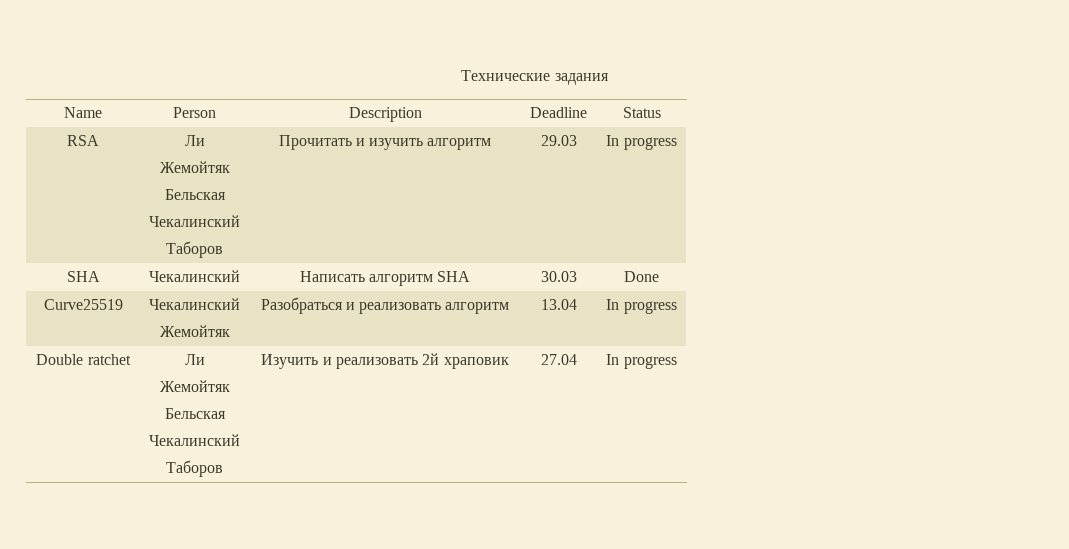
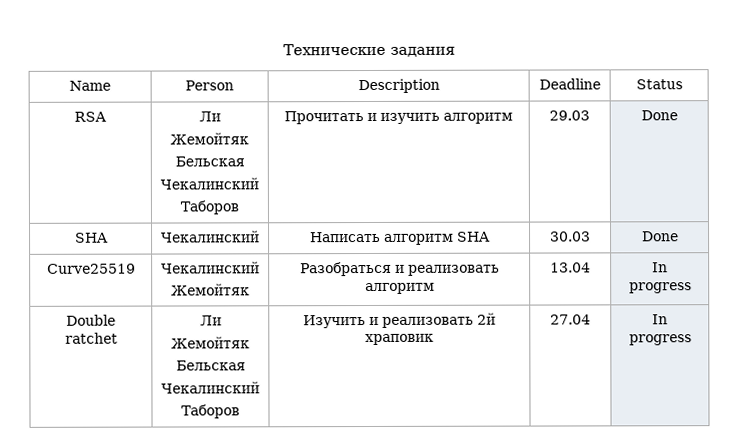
  RSA | Ли
  Жемойтяк
  Бельская
  Чекалинский
- Таборов | Прочитать и изучить алгоритм | 29.03 | In progress
+ Таборов | Прочитать и изучить алгоритм | 29.03 | Done

